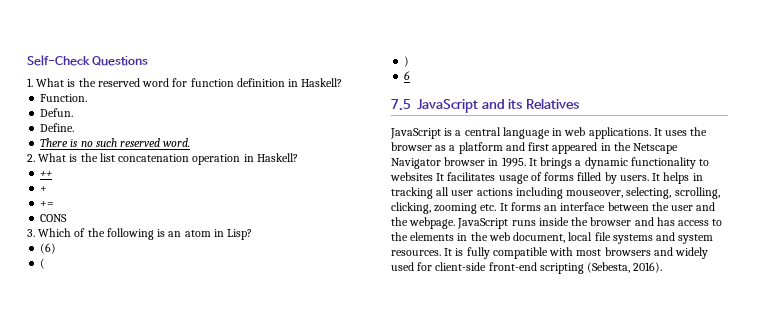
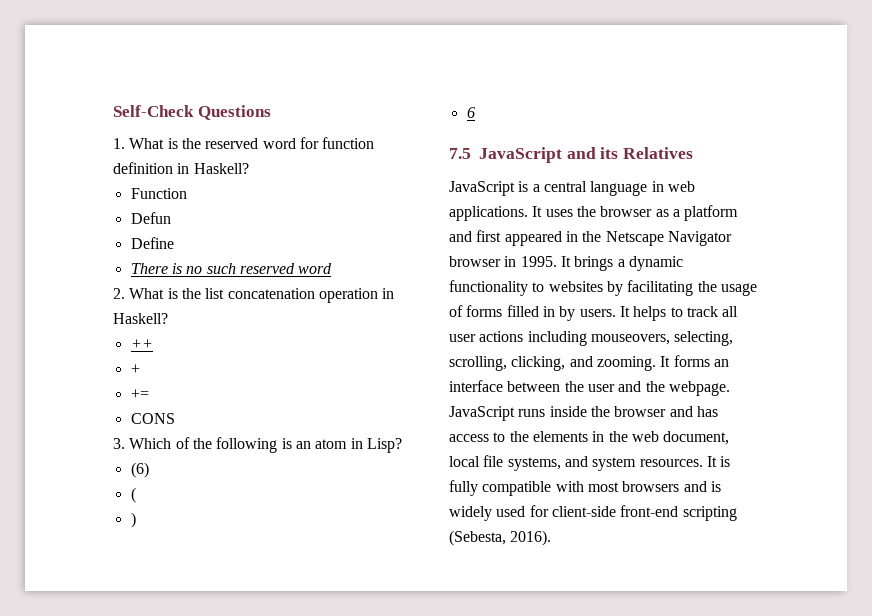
- Function.
- Defun.
- Define.
+ Function
+ Defun
+ Define
- There is no such reserved word.
+ There is no such reserved word
- It brings a dynamic functionality to websites It facilitates usage of forms filled by users.
+ It brings a dynamic functionality to websites by facilitating the usage of forms filled in by users.
- It helps in tracking all user actions including mouseover, selecting, scrolling, clicking, zooming etc. It forms an interface between the user and the webpage.
+ It helps to track all user actions including mouseovers, selecting, scrolling, clicking, and zooming. It forms an interface between the user and the webpage.
- JavaScript runs inside the browser and has access to the elements in the web document, local file systems and system resources.
+ JavaScript runs inside the browser and has access to the elements in the web document, local file systems, and system resources.
- It is fully compatible with most browsers and widely used for client-side front-end scripting (Sebesta, 2016).
+ It is fully compatible with most browsers and is widely used for client-side front-end scripting (Sebesta, 2016).

